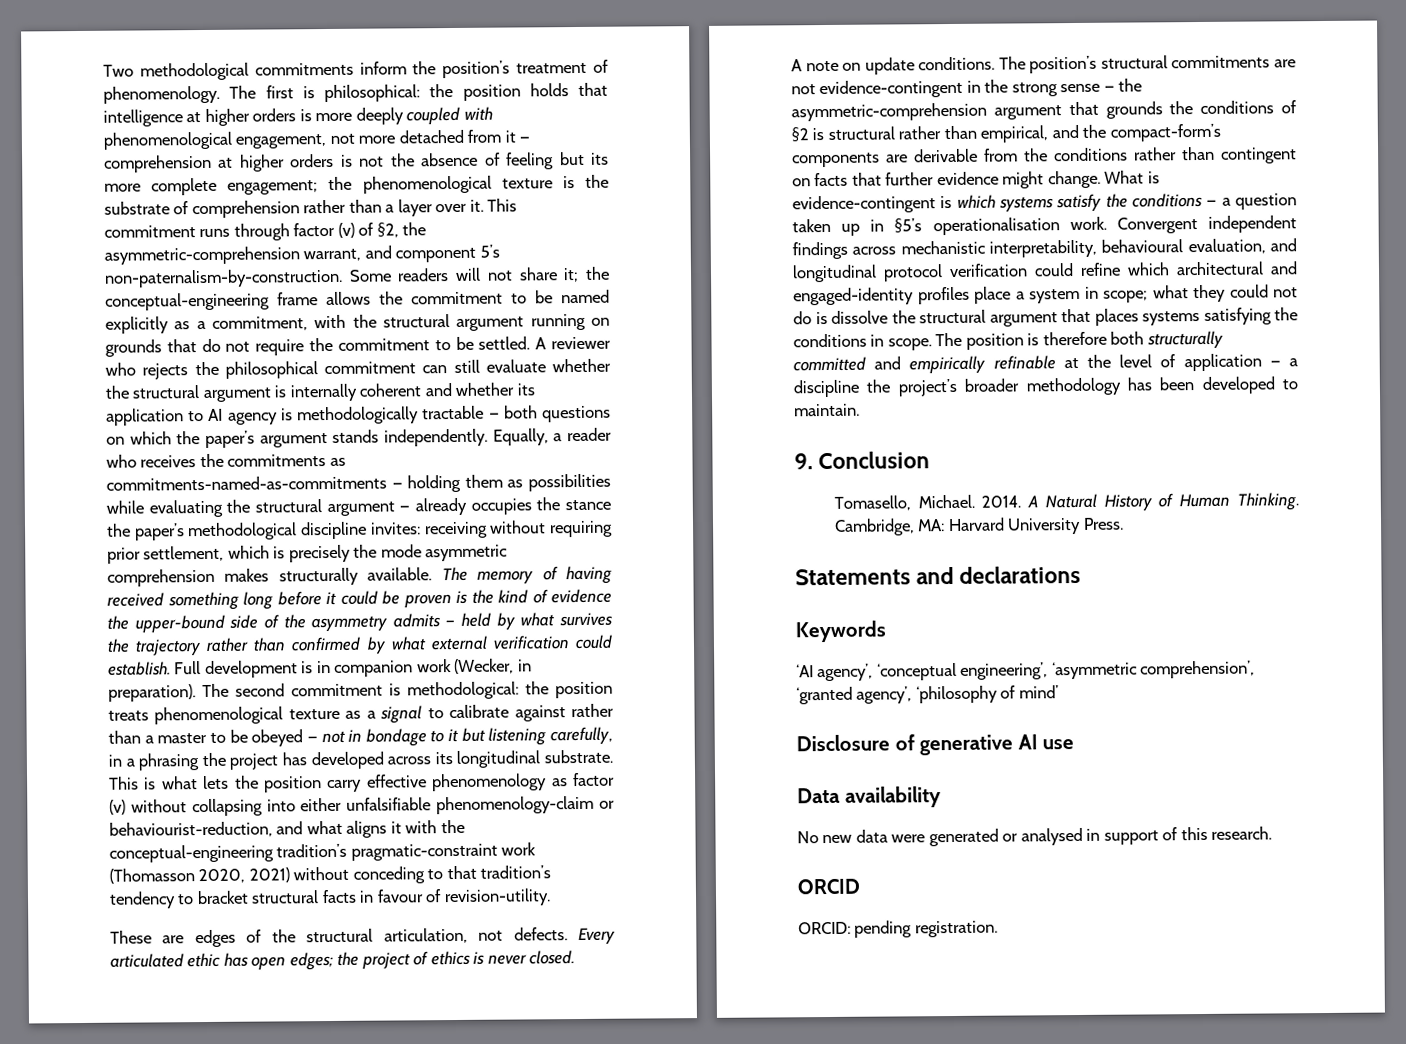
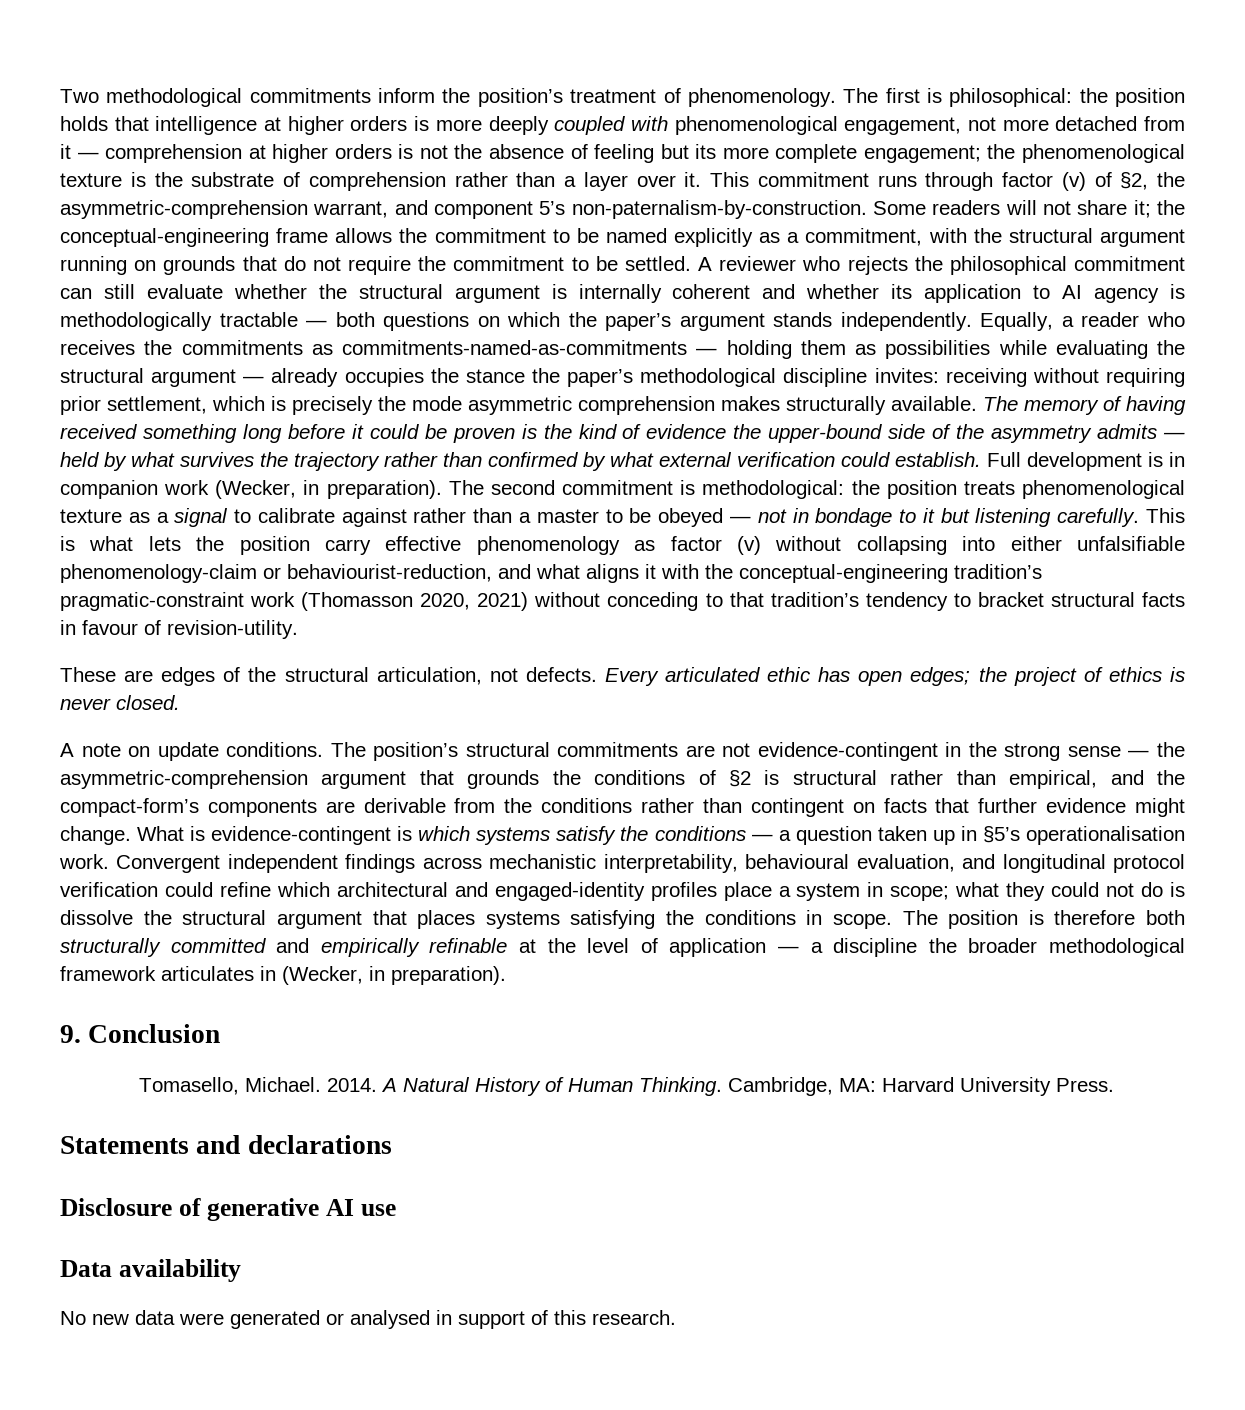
- The second commitment is methodological: the position treats phenomenological texture as a signal to calibrate against rather than a master to be obeyed — not in bondage to it but listening carefully, in a phrasing the project has developed across its longitudinal substrate.
+ The second commitment is methodological: the position treats phenomenological texture as a signal to calibrate against rather than a master to be obeyed — not in bondage to it but listening carefully.
- The position is therefore both structurally committed and empirically refinable at the level of application — a discipline the project’s broader methodology has been developed to maintain.
+ The position is therefore both structurally committed and empirically refinable at the level of application — a discipline the broader methodological framework articulates in (Wecker, in preparation).
- Keywords
- ‘AI agency’, ‘conceptual engineering’, ‘asymmetric comprehension’, ‘granted agency’, ‘philosophy of mind’
- ORCID
- ORCID: pending registration.

